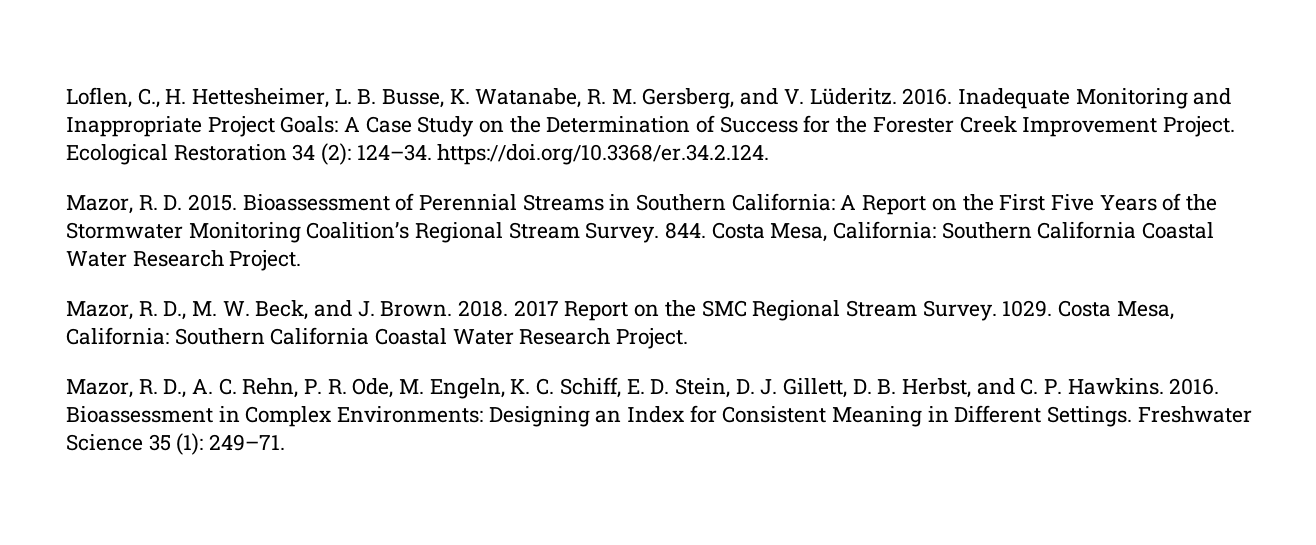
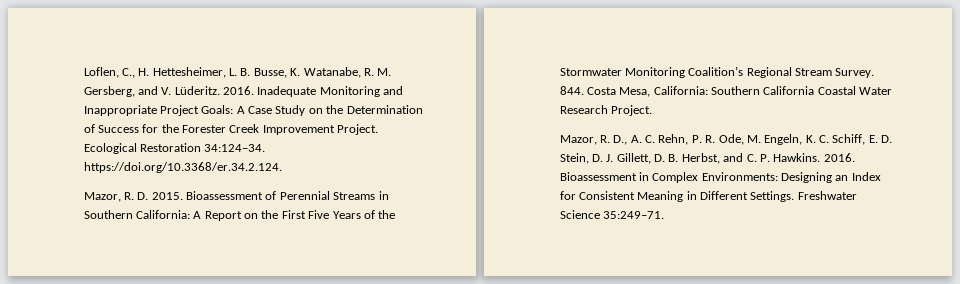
- Ecological Restoration 34 (2): 124–34. https://doi.org/10.3368/er.34.2.124.
+ Ecological Restoration 34:124–34. https://doi.org/10.3368/er.34.2.124.
- Mazor, R. D., M. W. Beck, and J. Brown. 2018. 2017 Report on the SMC Regional Stream Survey. 1029. Costa Mesa, California: Southern California Coastal Water Research Project.
- Freshwater Science 35 (1): 249–71.
+ Freshwater Science 35:249–71.

